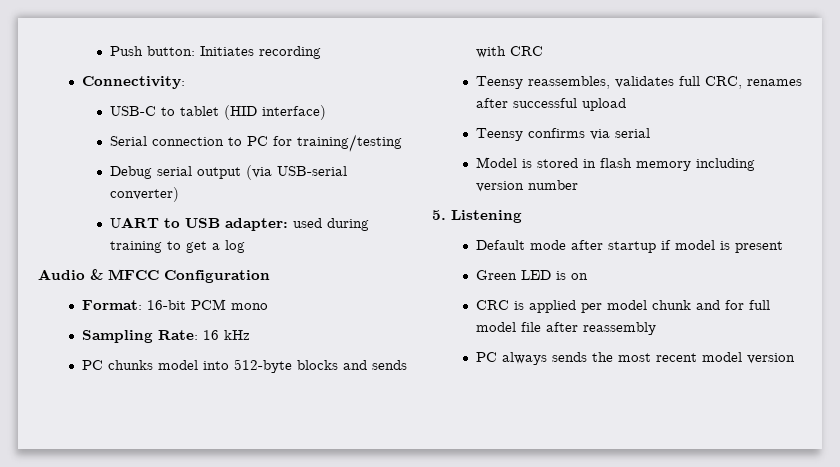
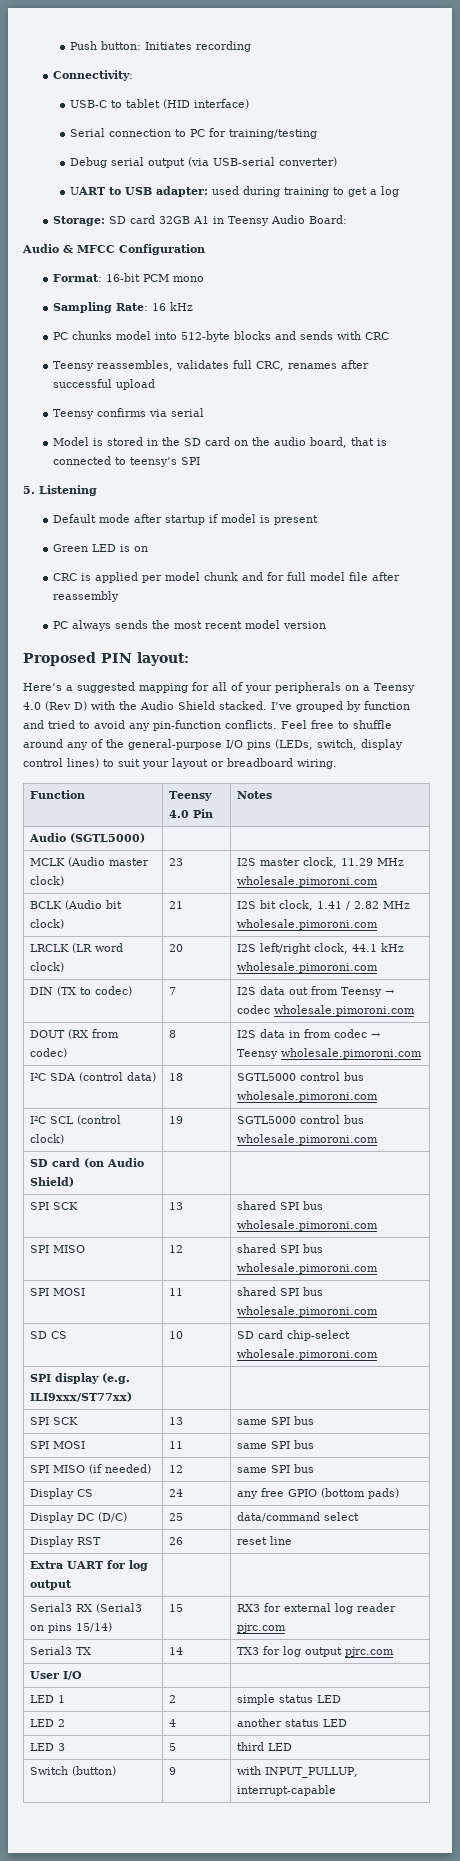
+ Storage: SD card 32GB A1 in Teensy Audio Board:
- Model is stored in flash memory including version number
+ Model is stored in the SD card on the audio board, that is connected to teensy’s SPI
+ Proposed PIN layout:
+ Here’s a suggested mapping for all of your peripherals on a Teensy 4.0 (Rev D) with the Audio Shield stacked. I’ve grouped by function and tried to avoid any pin-function conflicts. Feel free to shuffle around any of the general-purpose I/O pins (LEDs, switch, display control lines) to suit your layout or breadboard wiring.
+ Function | Teensy 4.0 Pin | Notes
+ Audio (SGTL5000) | |
+ MCLK (Audio master clock) | 23 | I2S master clock, 11.29 MHz wholesale.pimoroni.com
+ BCLK (Audio bit clock) | 21 | I2S bit clock, 1.41 / 2.82 MHz wholesale.pimoroni.com
+ LRCLK (LR word clock) | 20 | I2S left/right clock, 44.1 kHz wholesale.pimoroni.com
+ DIN (TX to codec) | 7 | I2S data out from Teensy → codec wholesale.pimoroni.com
+ DOUT (RX from codec) | 8 | I2S data in from codec → Teensy wholesale.pimoroni.com
+ I²C SDA (control data) | 18 | SGTL5000 control bus wholesale.pimoroni.com
+ I²C SCL (control clock) | 19 | SGTL5000 control bus wholesale.pimoroni.com
+ SD card (on Audio Shield) | |
+ SPI SCK | 13 | shared SPI bus wholesale.pimoroni.com
+ SPI MISO | 12 | shared SPI bus wholesale.pimoroni.com
+ SPI MOSI | 11 | shared SPI bus wholesale.pimoroni.com
+ SD CS | 10 | SD card chip-select wholesale.pimoroni.com
+ SPI display (e.g. ILI9xxx/ST77xx) | |
+ SPI SCK | 13 | same SPI bus
+ SPI MOSI | 11 | same SPI bus
+ SPI MISO (if needed) | 12 | same SPI bus
+ Display CS | 24 | any free GPIO (bottom pads)
+ Display DC (D/C) | 25 | data/command select
+ Display RST | 26 | reset line
+ Extra UART for log output | |
+ Serial3 RX (Serial3 on pins 15/14) | 15 | RX3 for external log reader pjrc.com
+ Serial3 TX | 14 | TX3 for log output pjrc.com
+ User I/O | |
+ LED 1 | 2 | simple status LED
+ LED 2 | 4 | another status LED
+ LED 3 | 5 | third LED
+ Switch (button) | 9 | with INPUT_PULLUP, interrupt-capable

